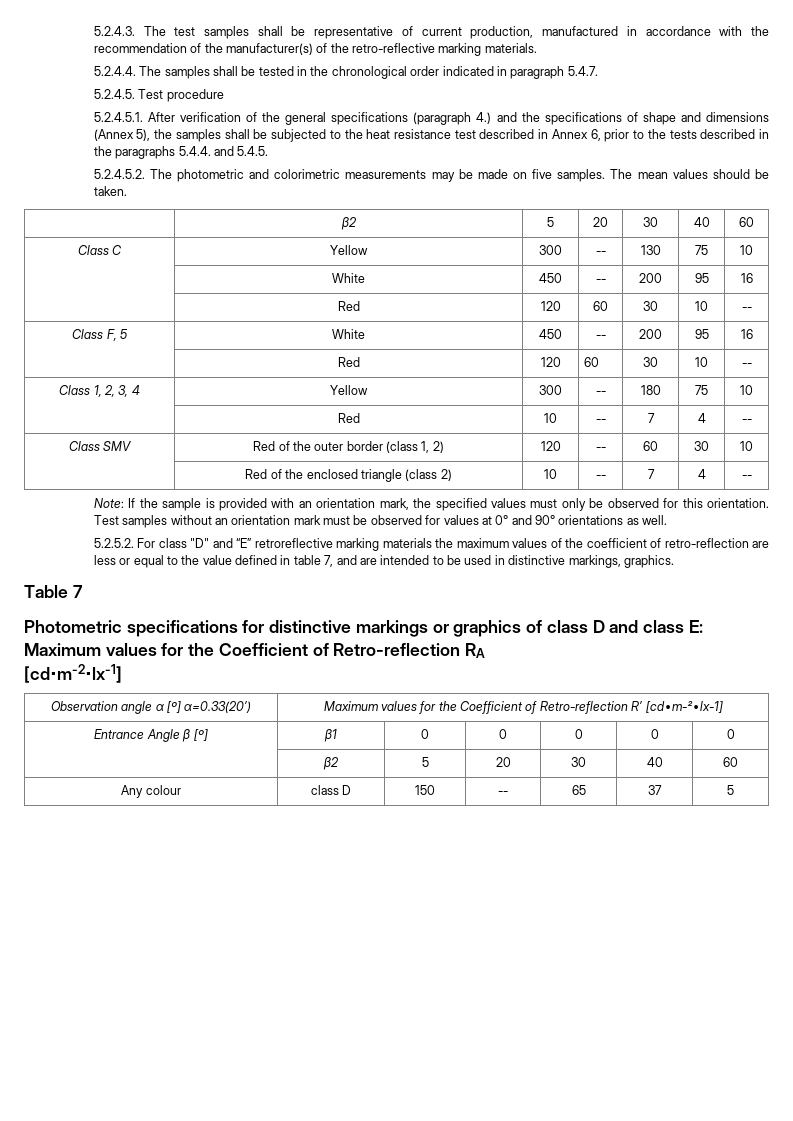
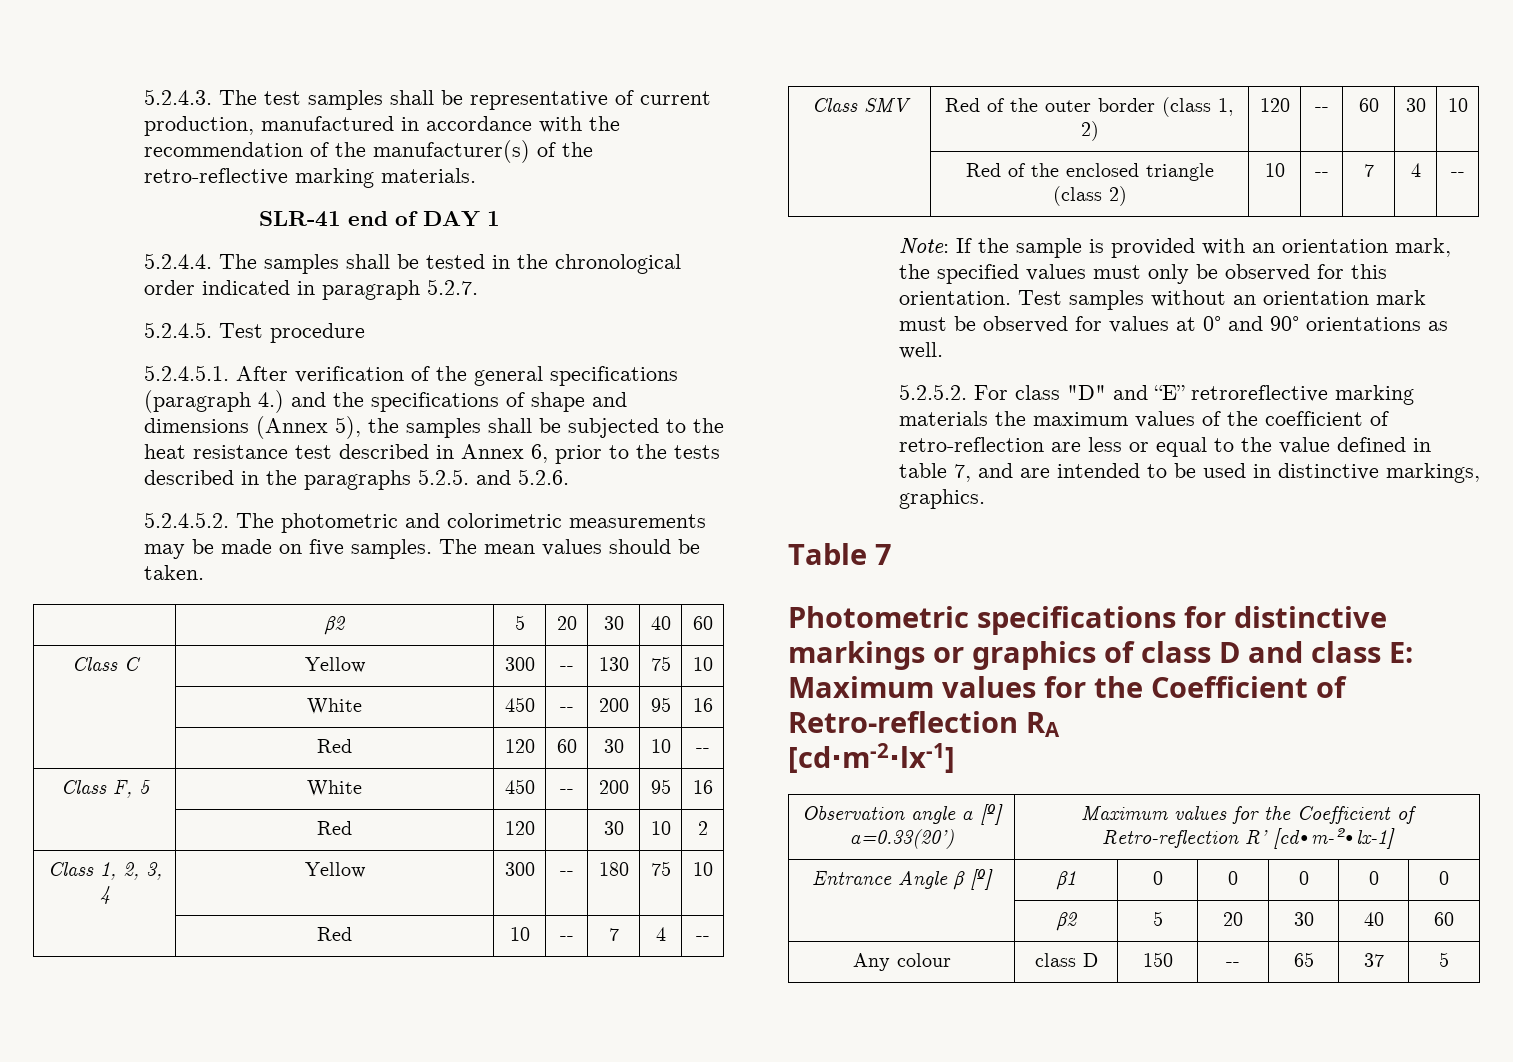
+ SLR-41 end of DAY 1
- 5.2.4.4. The samples shall be tested in the chronological order indicated in paragraph 5.4.7.
+ 5.2.4.4. The samples shall be tested in the chronological order indicated in paragraph 5.2.7.
- 5.2.4.5.1. After verification of the general specifications (paragraph 4.) and the specifications of shape and dimensions (Annex 5), the samples shall be subjected to the heat resistance test described in Annex 6, prior to the tests described in the paragraphs 5.4.4. and 5.4.5.
+ 5.2.4.5.1. After verification of the general specifications (paragraph 4.) and the specifications of shape and dimensions (Annex 5), the samples shall be subjected to the heat resistance test described in Annex 6, prior to the tests described in the paragraphs 5.2.5. and 5.2.6.
  Class F, 5 | White | 450 | -- | 200 | 95 | 16
- | Red | 120 | 60 | 30 | 10 | --
+ | Red | 120 | | 30 | 10 | 2

